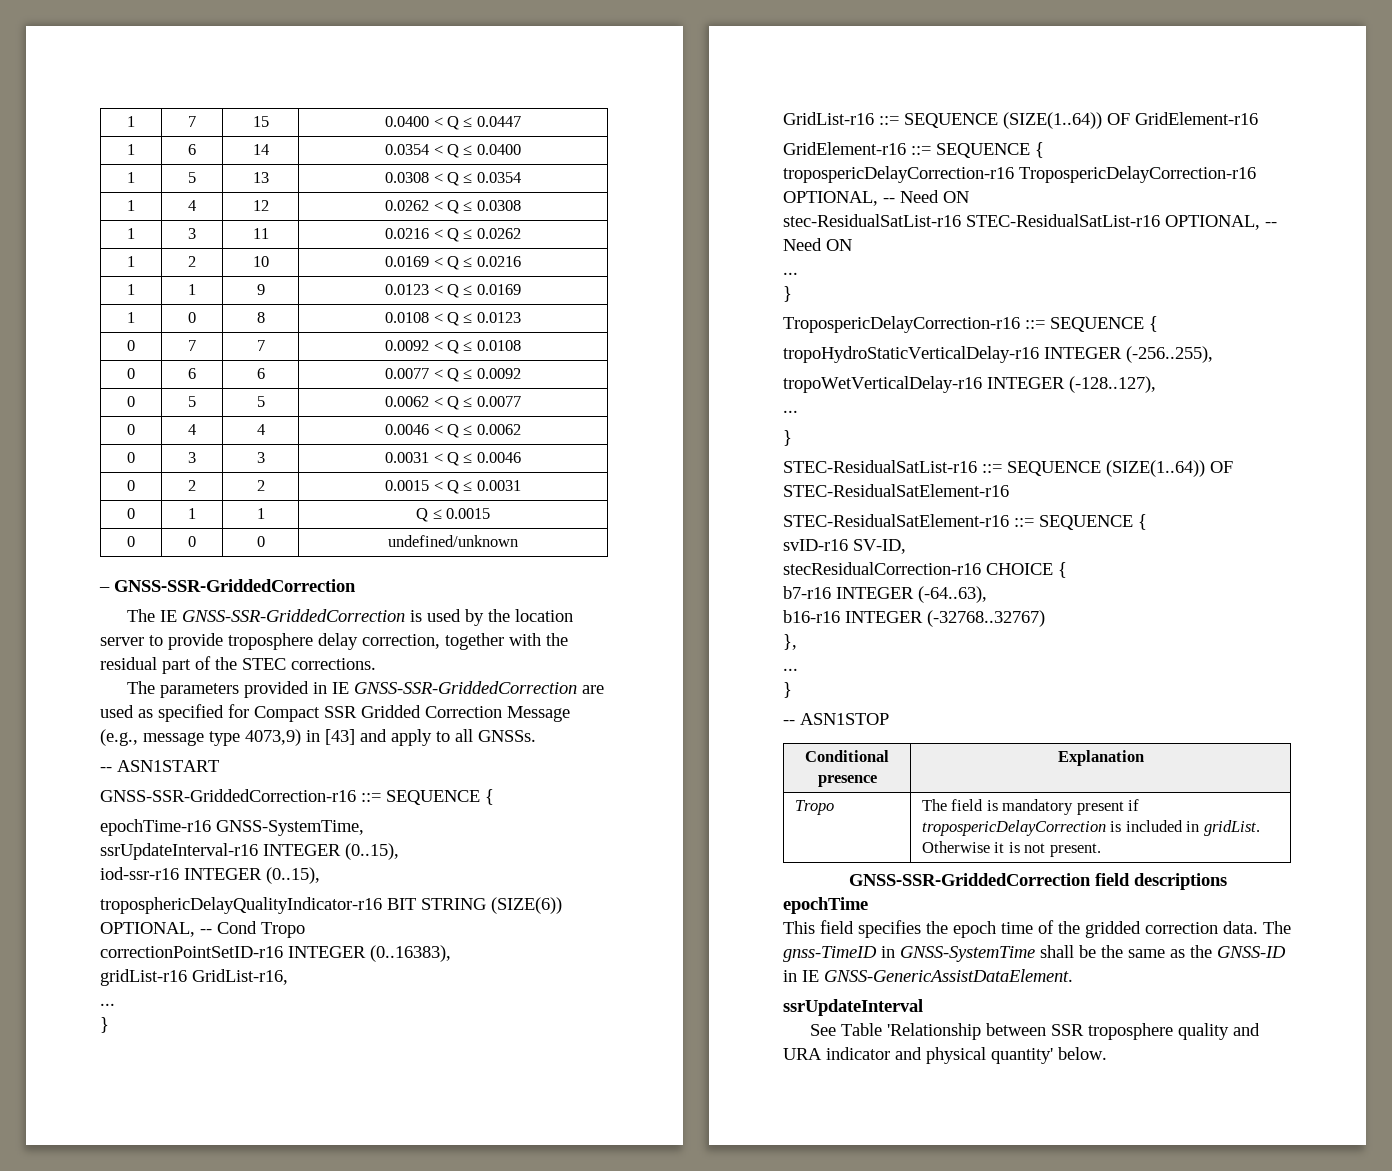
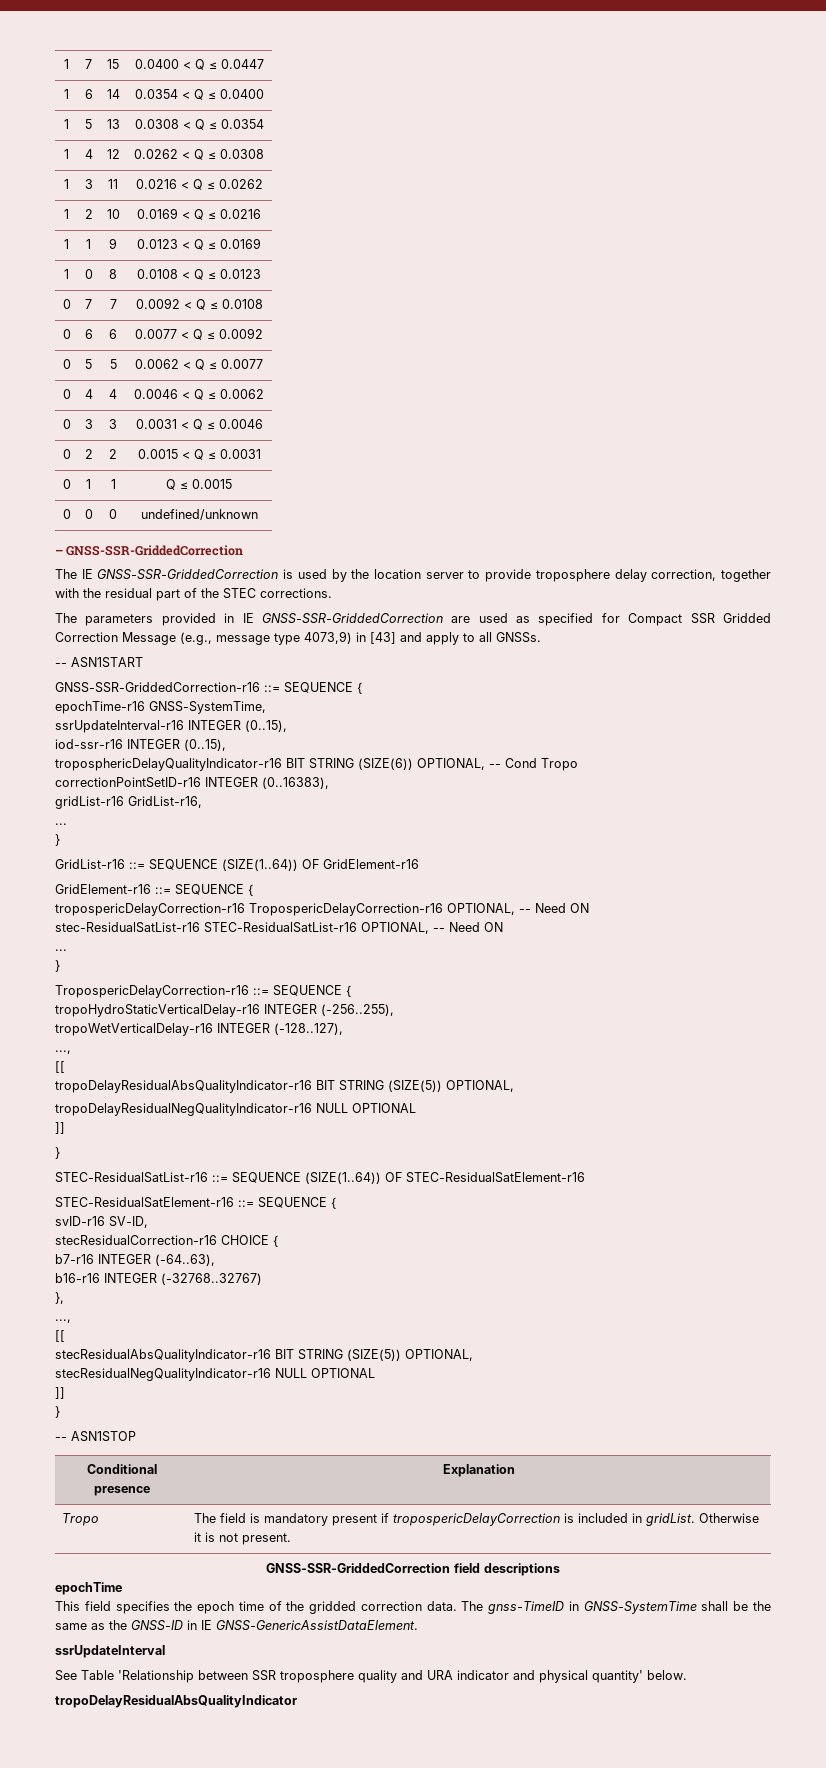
  tropoWetVerticalDelay-r16 INTEGER (-128..127),
- ...
+ ...,
+ [[
+ tropoDelayResidualAbsQualityIndicator-r16 BIT STRING (SIZE(5)) OPTIONAL,
+ tropoDelayResidualNegQualityIndicator-r16 NULL OPTIONAL
+ ]]
  },
- ...
+ ...,
+ [[
+ stecResidualAbsQualityIndicator-r16 BIT STRING (SIZE(5)) OPTIONAL,
+ stecResidualNegQualityIndicator-r16 NULL OPTIONAL
+ ]]
+ tropoDelayResidualAbsQualityIndicator

